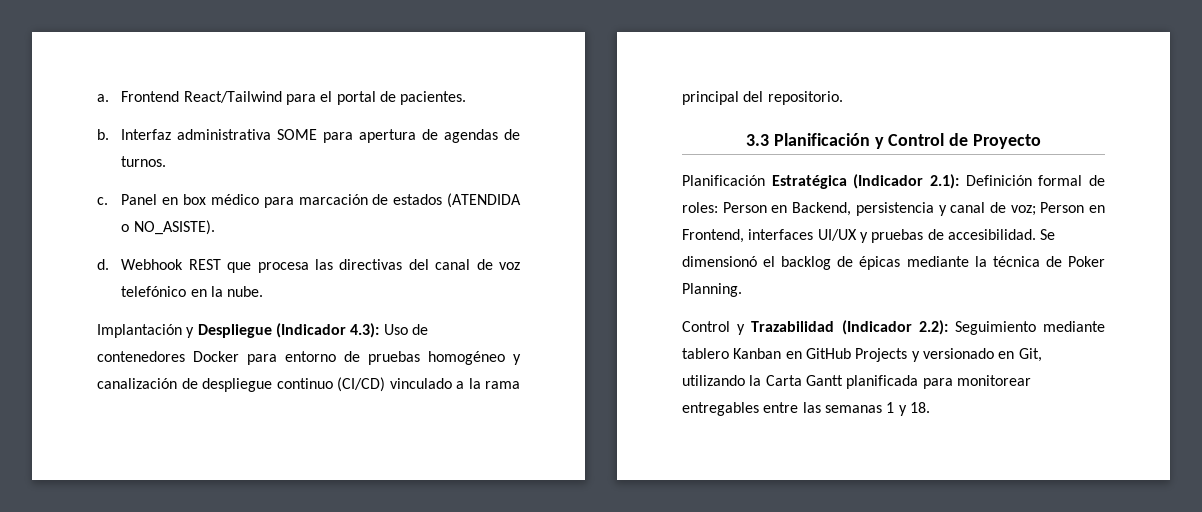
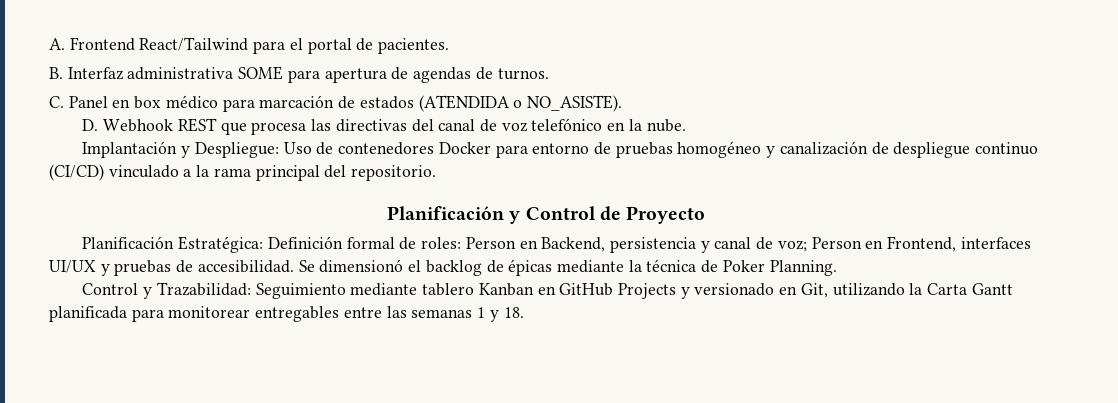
- a. Frontend React/Tailwind para el portal de pacientes.
+ A. Frontend React/Tailwind para el portal de pacientes.
- b. Interfaz administrativa SOME para apertura de agendas de turnos.
+ B. Interfaz administrativa SOME para apertura de agendas de turnos.
- c. Panel en box médico para marcación de estados (ATENDIDA o NO_ASISTE).
+ C. Panel en box médico para marcación de estados (ATENDIDA o NO_ASISTE).
- d. Webhook REST que procesa las directivas del canal de voz telefónico en la nube.
+ D. Webhook REST que procesa las directivas del canal de voz telefónico en la nube.
- Implantación y Despliegue (Indicador 4.3): Uso de contenedores Docker para entorno de pruebas homogéneo y canalización de despliegue continuo (CI/CD) vinculado a la rama principal del repositorio.
+ Implantación y Despliegue: Uso de contenedores Docker para entorno de pruebas homogéneo y canalización de despliegue continuo (CI/CD) vinculado a la rama principal del repositorio.
- 3.3 Planificación y Control de Proyecto
+ Planificación y Control de Proyecto
- Planificación Estratégica (Indicador 2.1): Definición formal de roles: Person en Backend, persistencia y canal de voz; Person en Frontend, interfaces UI/UX y pruebas de accesibilidad.
+ Planificación Estratégica: Definición formal de roles: Person en Backend, persistencia y canal de voz; Person en Frontend, interfaces UI/UX y pruebas de accesibilidad.
- Control y Trazabilidad (Indicador 2.2): Seguimiento mediante tablero Kanban en GitHub Projects y versionado en Git, utilizando la Carta Gantt planificada para monitorear entregables entre las semanas 1 y 18.
+ Control y Trazabilidad: Seguimiento mediante tablero Kanban en GitHub Projects y versionado en Git, utilizando la Carta Gantt planificada para monitorear entregables entre las semanas 1 y 18.

